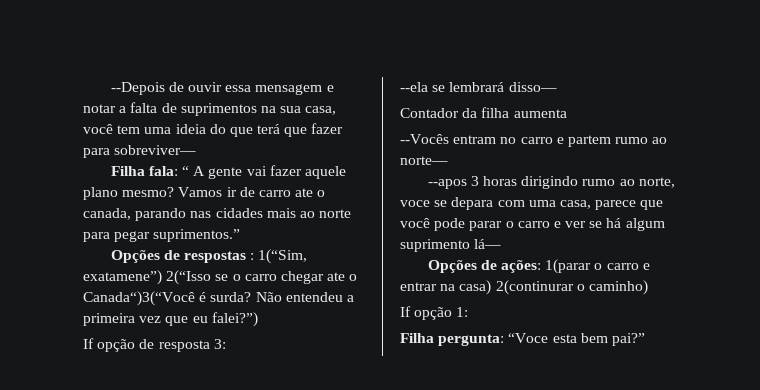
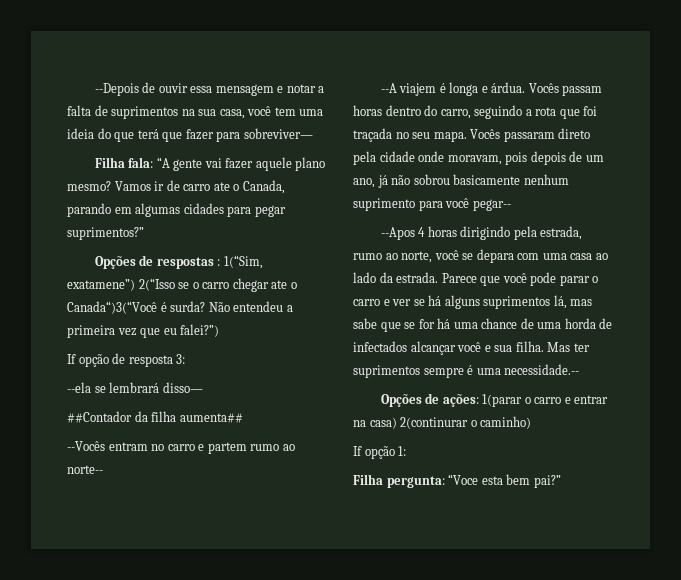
- Filha fala: “ A gente vai fazer aquele plano mesmo?
+ Filha fala: “A gente vai fazer aquele plano mesmo?
- Vamos ir de carro ate o canada, parando nas cidades mais ao norte para pegar suprimentos.”
+ Vamos ir de carro ate o Canada, parando em algumas cidades para pegar suprimentos?”
- Contador da filha aumenta
+ ##Contador da filha aumenta##
- --Vocês entram no carro e partem rumo ao norte—
- --apos 3 horas dirigindo rumo ao norte, voce se depara com uma casa, parece que você pode parar o carro e ver se há algum suprimento lá—
+ --Vocês entram no carro e partem rumo ao norte--
+ --A viajem é longa e árdua. Vocês passam horas dentro do carro, seguindo a rota que foi traçada no seu mapa. Vocês passaram direto pela cidade onde moravam, pois depois de um ano, já não sobrou basicamente nenhum suprimento para você pegar--
+ --Apos 4 horas dirigindo pela estrada, rumo ao norte, você se depara com uma casa ao lado da estrada. Parece que você pode parar o carro e ver se há alguns suprimentos lá, mas sabe que se for há uma chance de uma horda de infectados alcançar você e sua filha. Mas ter suprimentos sempre é uma necessidade.--

